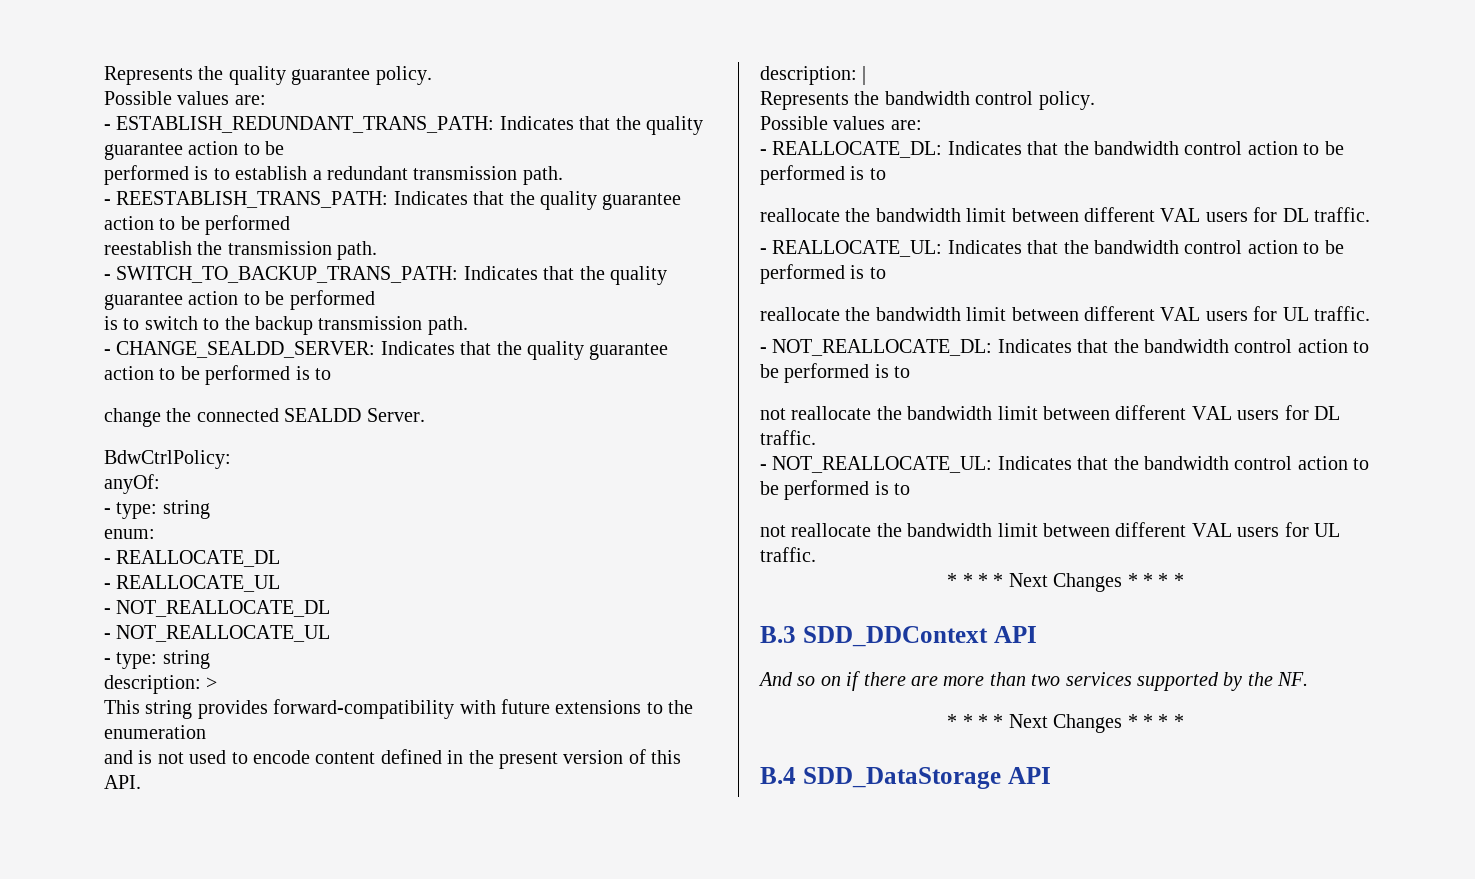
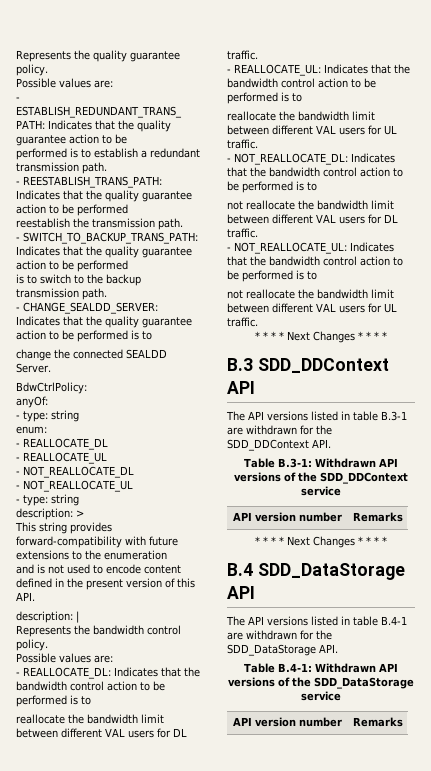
- And so on if there are more than two services supported by the NF.
+ The API versions listed in table B.3-1 are withdrawn for the SDD_DDContext API.
+ Table B.3-1: Withdrawn API versions of the SDD_DDContext service
+ API version number | Remarks
+ The API versions listed in table B.4-1 are withdrawn for the SDD_DataStorage API.
+ Table B.4-1: Withdrawn API versions of the SDD_DataStorage service
+ API version number | Remarks

